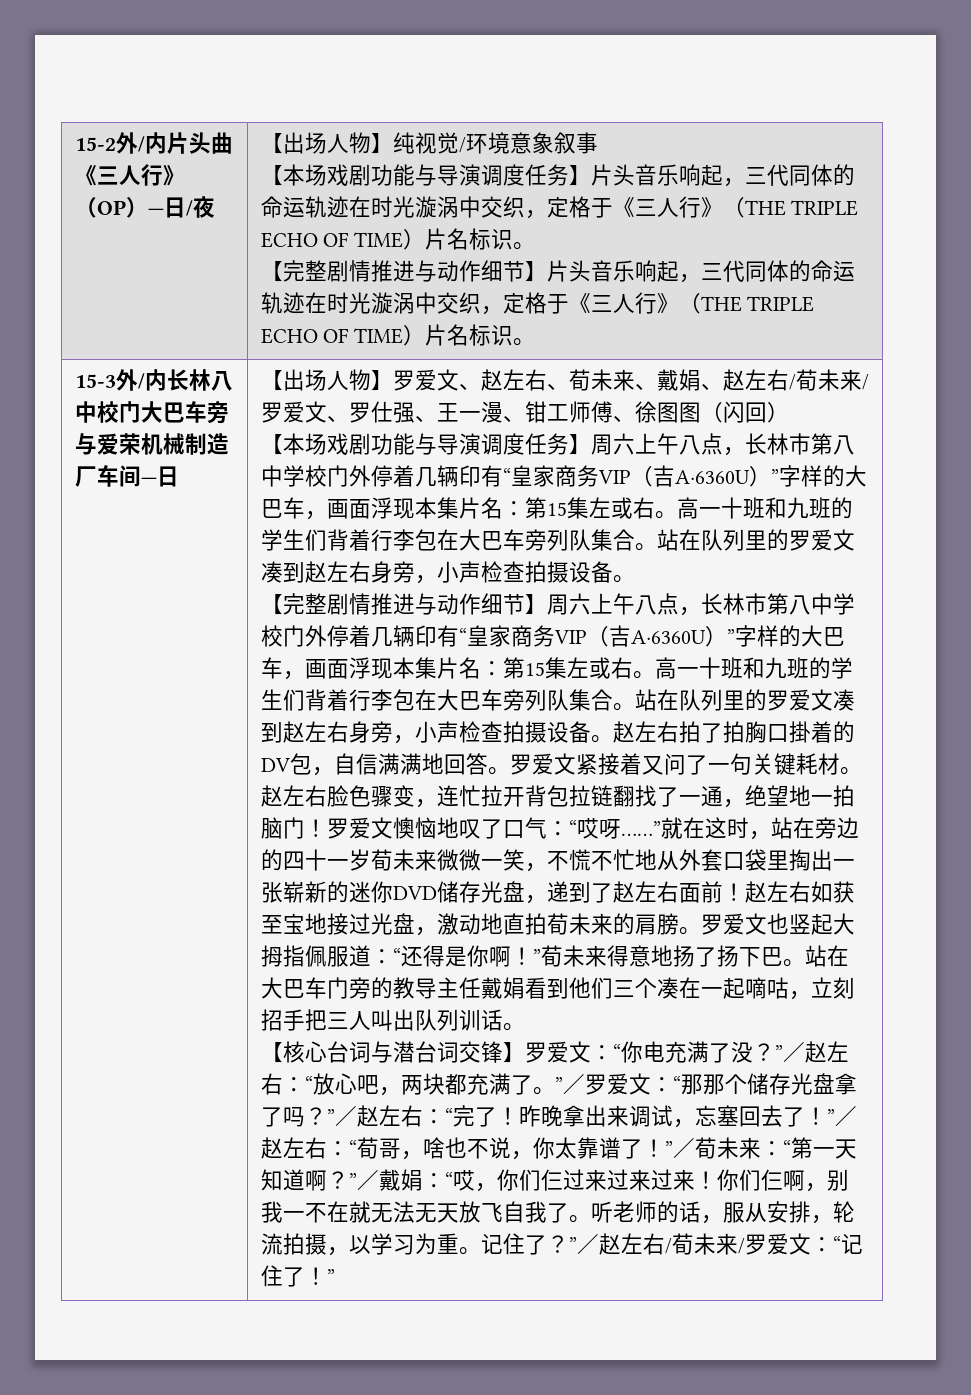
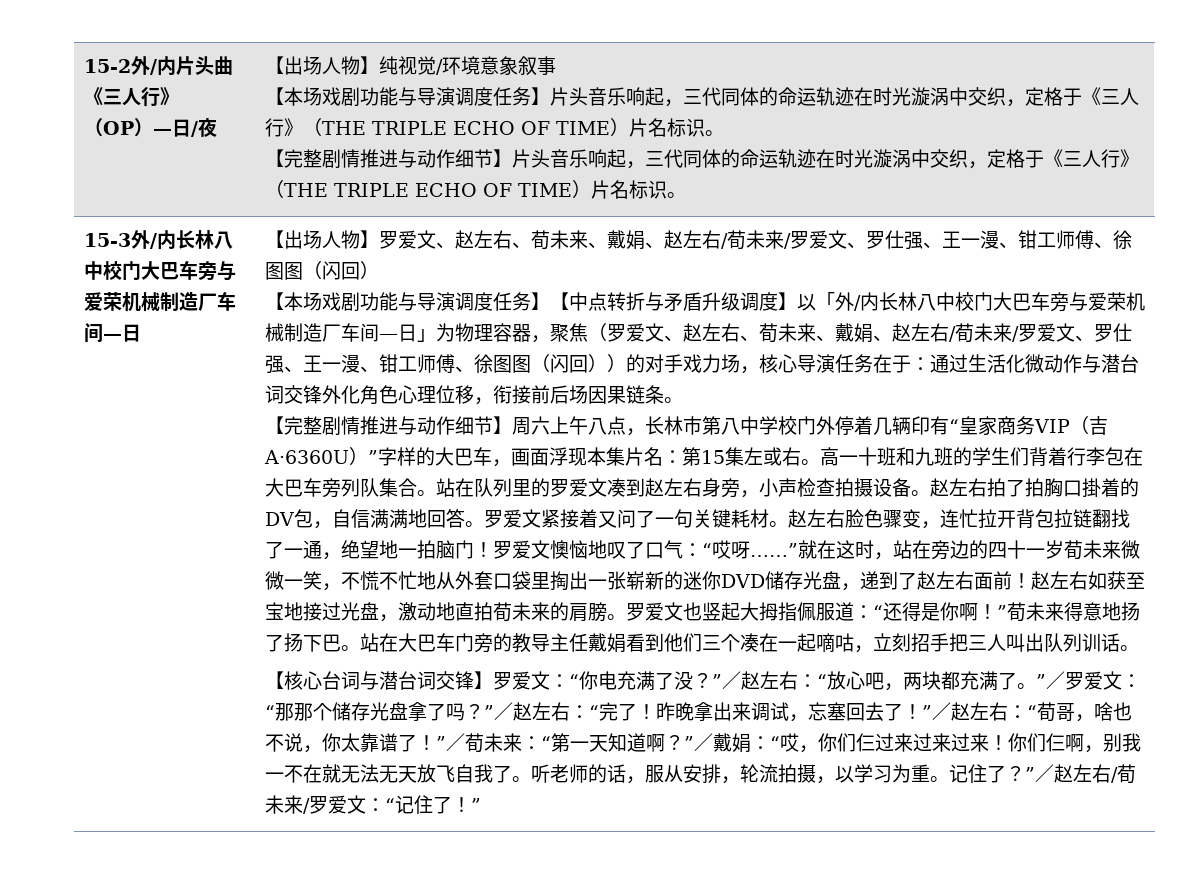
- 【本场戏剧功能与导演调度任务】周六上午八点，长林市第八中学校门外停着几辆印有“皇家商务VIP（吉A·6360U）”字样的大巴车，画面浮现本集片名：第15集左或右。高一十班和九班的学生们背着行李包在大巴车旁列队集合。站在队列里的罗爱文凑到赵左右身旁，小声检查拍摄设备。
+ 【本场戏剧功能与导演调度任务】【中点转折与矛盾升级调度】以「外/内长林八中校门大巴车旁与爱荣机械制造厂车间—日」为物理容器，聚焦（罗爱文、赵左右、荀未来、戴娟、赵左右/荀未来/罗爱文、罗仕强、王一漫、钳工师傅、徐图图（闪回））的对手戏力场，核心导演任务在于：通过生活化微动作与潜台词交锋外化角色心理位移，衔接前后场因果链条。

